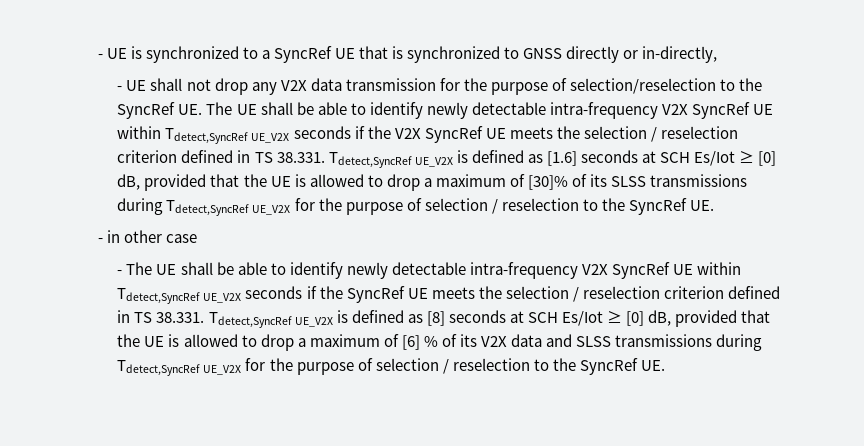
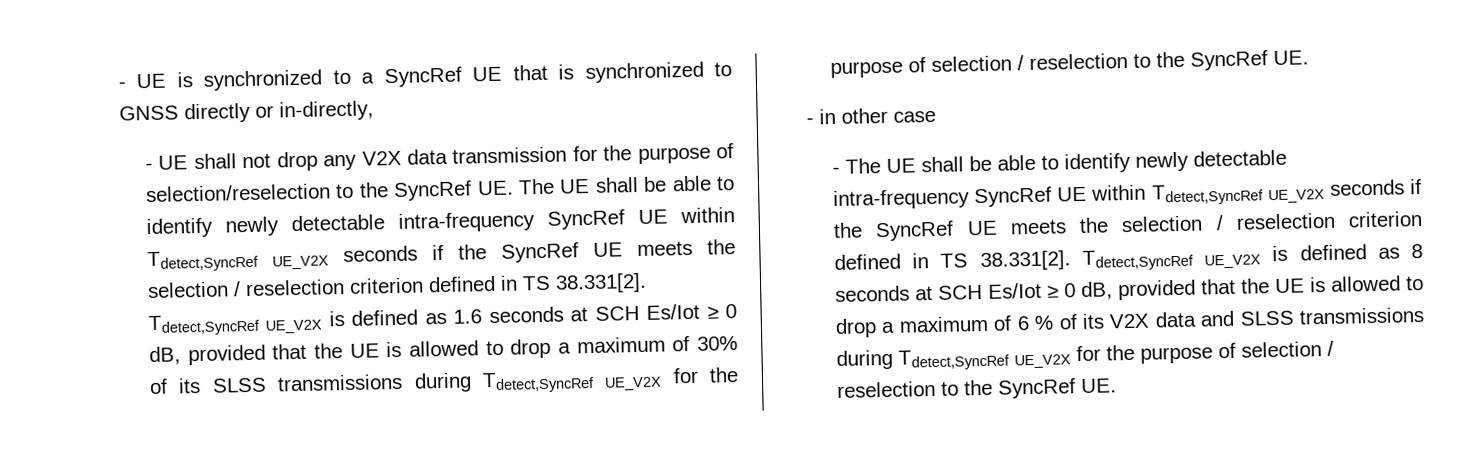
- - UE shall not drop any V2X data transmission for the purpose of selection/reselection to the SyncRef UE. The UE shall be able to identify newly detectable intra-frequency V2X SyncRef UE within Tdetect,SyncRef UE_V2X seconds if the V2X SyncRef UE meets the selection / reselection criterion defined in TS 38.331. Tdetect,SyncRef UE_V2X is defined as [1.6] seconds at SCH Es/Iot ≥ [0] dB, provided that the UE is allowed to drop a maximum of [30]% of its SLSS transmissions during Tdetect,SyncRef UE_V2X for the purpose of selection / reselection to the SyncRef UE.
+ - UE shall not drop any V2X data transmission for the purpose of selection/reselection to the SyncRef UE. The UE shall be able to identify newly detectable intra-frequency SyncRef UE within Tdetect,SyncRef UE_V2X seconds if the SyncRef UE meets the selection / reselection criterion defined in TS 38.331[2]. Tdetect,SyncRef UE_V2X is defined as 1.6 seconds at SCH Es/Iot ≥ 0 dB, provided that the UE is allowed to drop a maximum of 30% of its SLSS transmissions during Tdetect,SyncRef UE_V2X for the purpose of selection / reselection to the SyncRef UE.
- - The UE shall be able to identify newly detectable intra-frequency V2X SyncRef UE within Tdetect,SyncRef UE_V2X seconds if the SyncRef UE meets the selection / reselection criterion defined in TS 38.331. Tdetect,SyncRef UE_V2X is defined as [8] seconds at SCH Es/Iot ≥ [0] dB, provided that the UE is allowed to drop a maximum of [6] % of its V2X data and SLSS transmissions during Tdetect,SyncRef UE_V2X for the purpose of selection / reselection to the SyncRef UE.
+ - The UE shall be able to identify newly detectable intra-frequency SyncRef UE within Tdetect,SyncRef UE_V2X seconds if the SyncRef UE meets the selection / reselection criterion defined in TS 38.331[2]. Tdetect,SyncRef UE_V2X is defined as 8 seconds at SCH Es/Iot ≥ 0 dB, provided that the UE is allowed to drop a maximum of 6 % of its V2X data and SLSS transmissions during Tdetect,SyncRef UE_V2X for the purpose of selection / reselection to the SyncRef UE.

